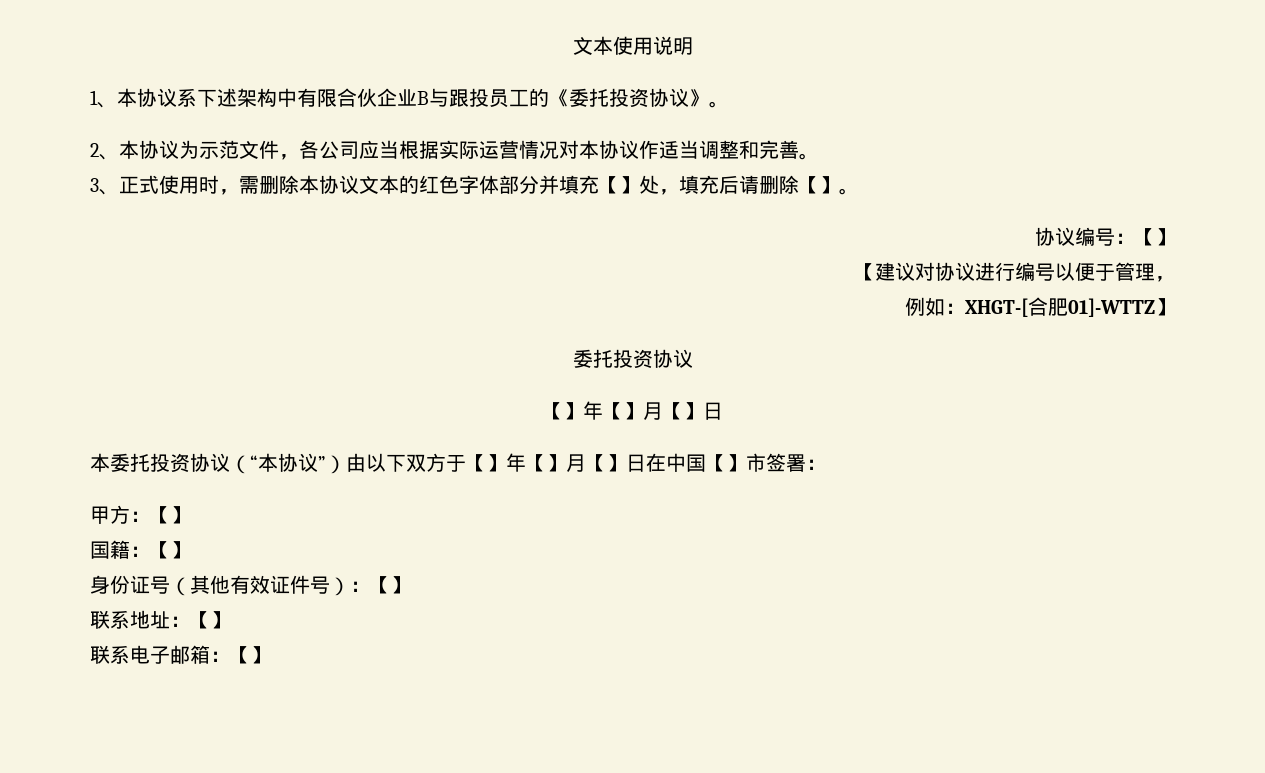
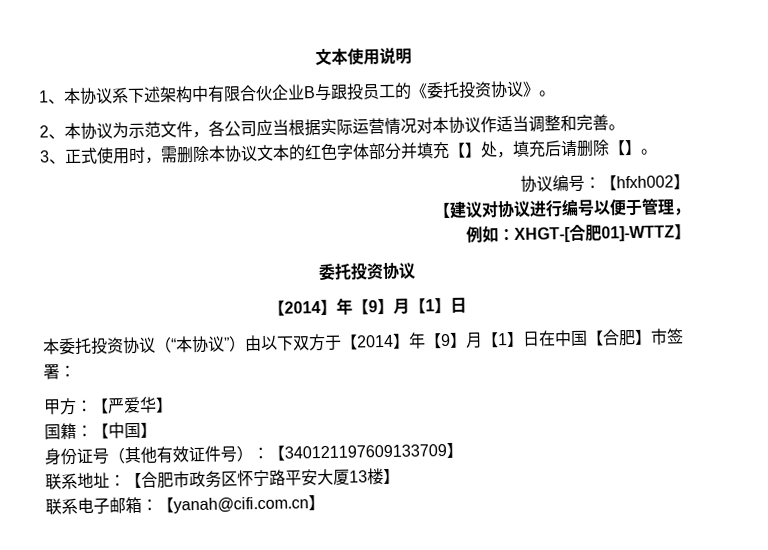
- 协议编号：【】
+ 协议编号：【hfxh002】
  例如：XHGT-[合肥01]-WTTZ】
  委托投资协议
- 【】年【】月【】日
+ 【2014】年【9】月【1】日
- 本委托投资协议（“本协议”）由以下双方于【】年【】月【】日在中国【】市签署：
+ 本委托投资协议（“本协议”）由以下双方于【2014】年【9】月【1】日在中国【合肥】市签署：
- 甲方：【】
+ 甲方：【严爱华】
- 国籍：【】
+ 国籍：【中国】
- 身份证号（其他有效证件号）：【】
+ 身份证号（其他有效证件号）：【340121197609133709】
- 联系地址：【】
+ 联系地址：【合肥市政务区怀宁路平安大厦13楼】
- 联系电子邮箱：【】
+ 联系电子邮箱：【yanah@cifi.com.cn】

